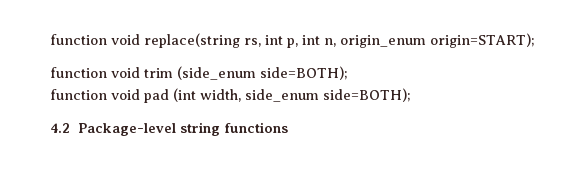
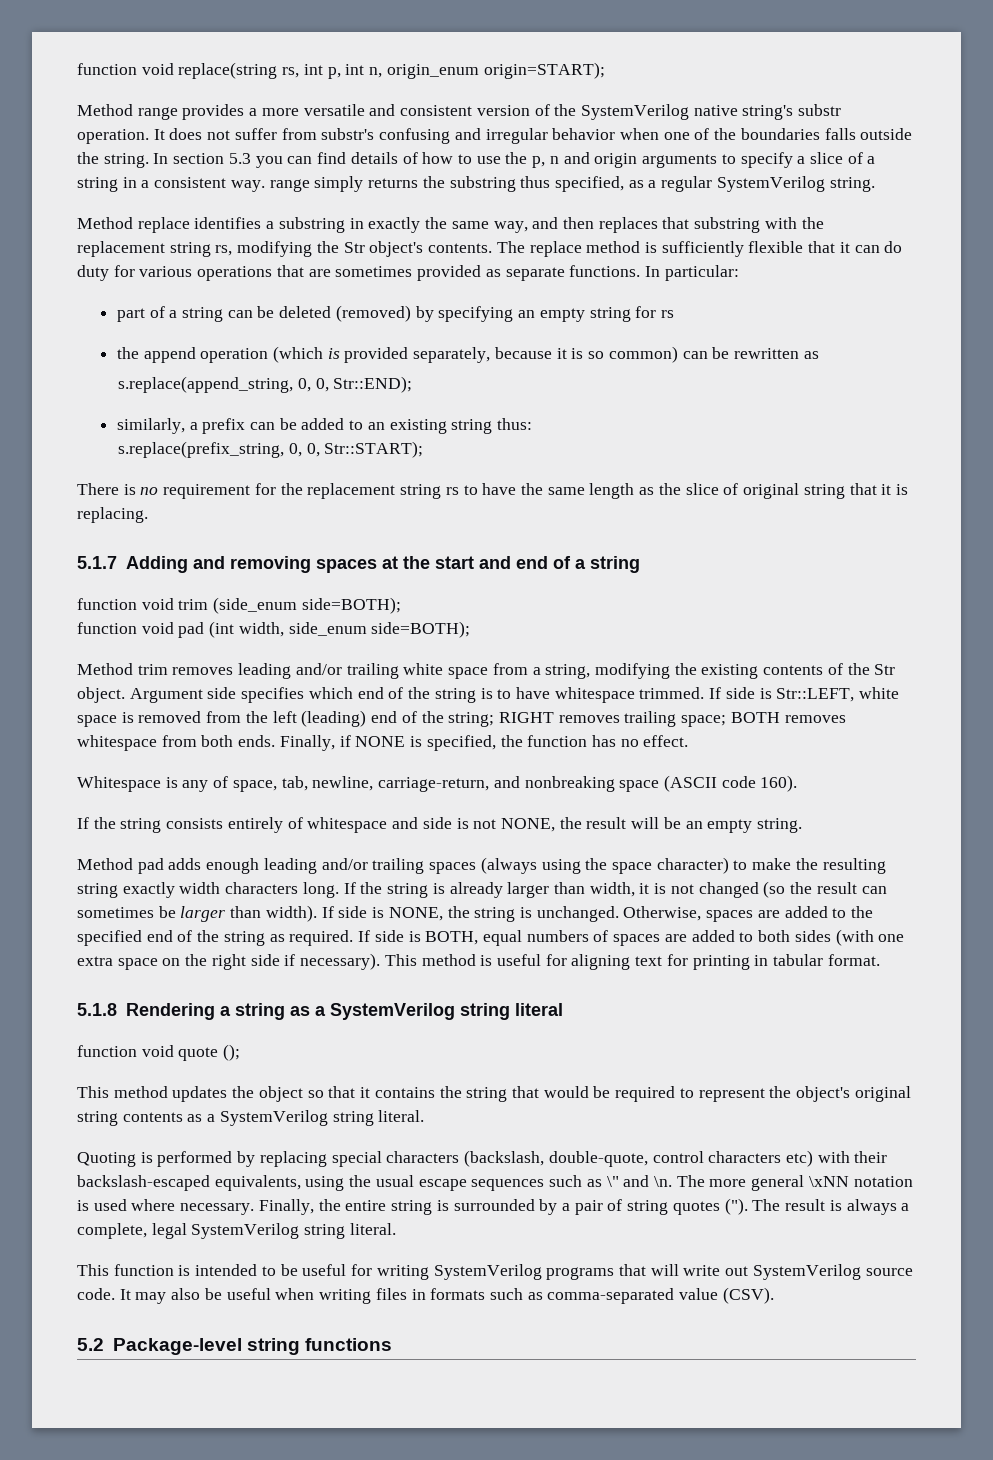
+ Method range provides a more versatile and consistent version of the SystemVerilog native string's substr operation. It does not suffer from substr's confusing and irregular behavior when one of the boundaries falls outside the string. In section 5.3 you can find details of how to use the p, n and origin arguments to specify a slice of a string in a consistent way. range simply returns the substring thus specified, as a regular SystemVerilog string.
+ Method replace identifies a substring in exactly the same way, and then replaces that substring with the replacement string rs, modifying the Str object's contents. The replace method is sufficiently flexible that it can do duty for various operations that are sometimes provided as separate functions. In particular:
+ part of a string can be deleted (removed) by specifying an empty string for rs
+ the append operation (which is provided separately, because it is so common) can be rewritten as
+ s.replace(append_string, 0, 0, Str::END);
+ similarly, a prefix can be added to an existing string thus:
+ s.replace(prefix_string, 0, 0, Str::START);
+ There is no requirement for the replacement string rs to have the same length as the slice of original string that it is replacing.
+ 5.1.7 Adding and removing spaces at the start and end of a string
- 4.2 Package-level string functions
+ Method trim removes leading and/or trailing white space from a string, modifying the existing contents of the Str object. Argument side specifies which end of the string is to have whitespace trimmed. If side is Str::LEFT, white space is removed from the left (leading) end of the string; RIGHT removes trailing space; BOTH removes whitespace from both ends. Finally, if NONE is specified, the function has no effect.
+ Whitespace is any of space, tab, newline, carriage-return, and nonbreaking space (ASCII code 160).
+ If the string consists entirely of whitespace and side is not NONE, the result will be an empty string.
+ Method pad adds enough leading and/or trailing spaces (always using the space character) to make the resulting string exactly width characters long. If the string is already larger than width, it is not changed (so the result can sometimes be larger than width). If side is NONE, the string is unchanged. Otherwise, spaces are added to the specified end of the string as required. If side is BOTH, equal numbers of spaces are added to both sides (with one extra space on the right side if necessary). This method is useful for aligning text for printing in tabular format.
+ 5.1.8 Rendering a string as a SystemVerilog string literal
+ function void quote ();
+ This method updates the object so that it contains the string that would be required to represent the object's original string contents as a SystemVerilog string literal.
+ Quoting is performed by replacing special characters (backslash, double-quote, control characters etc) with their backslash-escaped equivalents, using the usual escape sequences such as \" and \n. The more general \xNN notation is used where necessary. Finally, the entire string is surrounded by a pair of string quotes ("). The result is always a complete, legal SystemVerilog string literal.
+ This function is intended to be useful for writing SystemVerilog programs that will write out SystemVerilog source code. It may also be useful when writing files in formats such as comma-separated value (CSV).
+ 5.2 Package-level string functions

